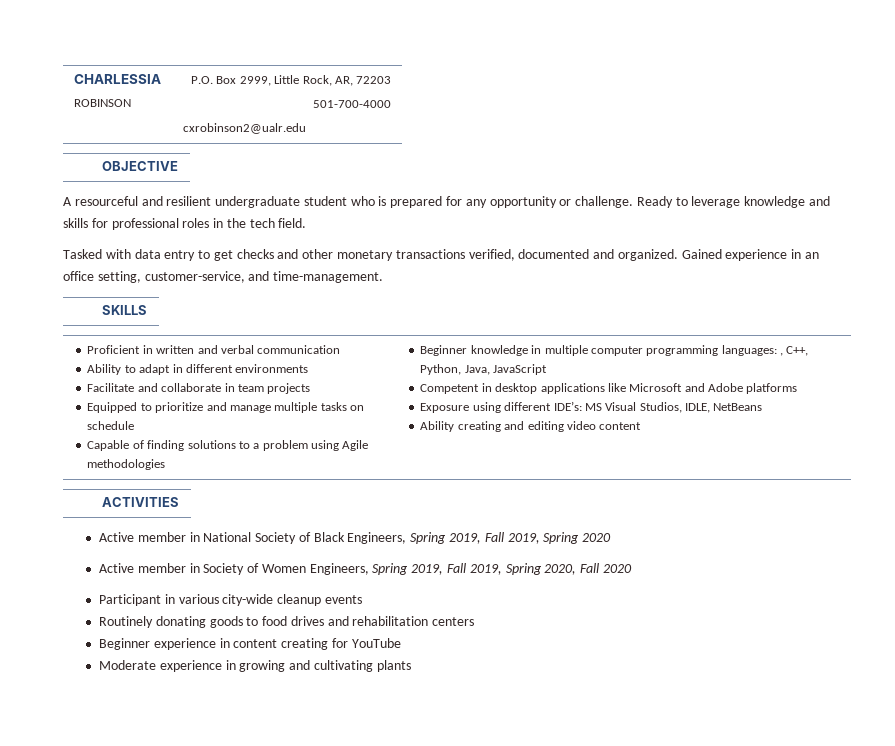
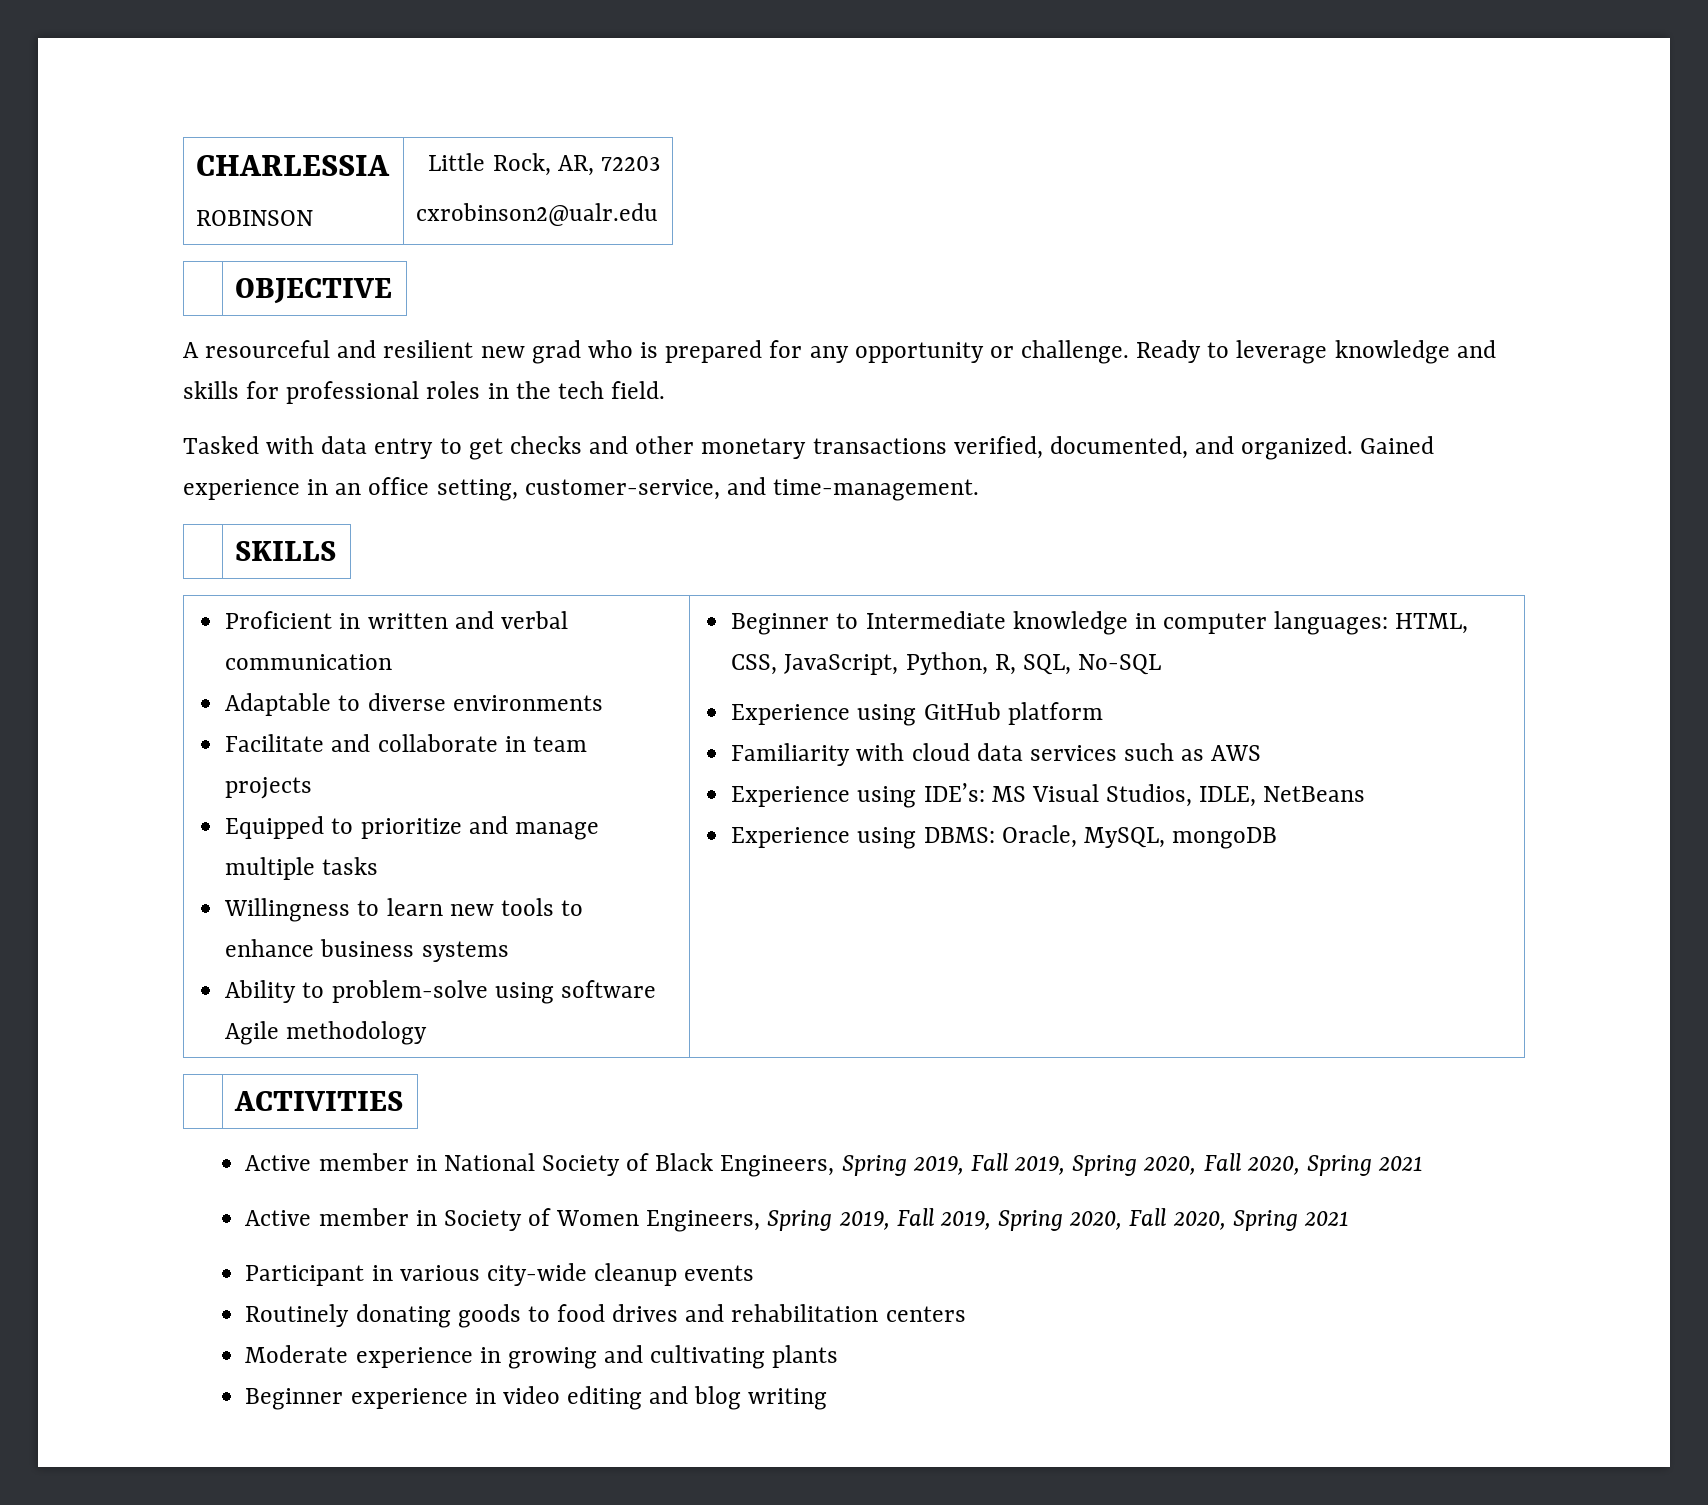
  CHARLESSIA
- ROBINSON | P.O. Box 2999, Little Rock, AR, 72203
- 501-700-4000
+ ROBINSON | Little Rock, AR, 72203
- A resourceful and resilient undergraduate student who is prepared for any opportunity or challenge.
+ A resourceful and resilient new grad who is prepared for any opportunity or challenge.
- Tasked with data entry to get checks and other monetary transactions verified, documented and organized.
+ Tasked with data entry to get checks and other monetary transactions verified, documented, and organized.
- Ability to adapt in different environments
+ Adaptable to diverse environments
- Equipped to prioritize and manage multiple tasks on schedule
- Capable of finding solutions to a problem using Agile methodologies | Beginner knowledge in multiple computer programming languages: , C++, Python, Java, JavaScript
- Competent in desktop applications like Microsoft and Adobe platforms
- Exposure using different IDE’s: MS Visual Studios, IDLE, NetBeans
+ Equipped to prioritize and manage multiple tasks
+ Willingness to learn new tools to enhance business systems
+ Ability to problem-solve using software Agile methodology | Beginner to Intermediate knowledge in computer languages: HTML, CSS, JavaScript, Python, R, SQL, No-SQL
+ Experience using GitHub platform
+ Familiarity with cloud data services such as AWS
+ Experience using IDE’s: MS Visual Studios, IDLE, NetBeans
- Ability creating and editing video content
+ Experience using DBMS: Oracle, MySQL, mongoDB
- Active member in National Society of Black Engineers, Spring 2019, Fall 2019, Spring 2020
+ Active member in National Society of Black Engineers, Spring 2019, Fall 2019, Spring 2020, Fall 2020, Spring 2021
- Active member in Society of Women Engineers, Spring 2019, Fall 2019, Spring 2020, Fall 2020
+ Active member in Society of Women Engineers, Spring 2019, Fall 2019, Spring 2020, Fall 2020, Spring 2021
- Beginner experience in content creating for YouTube
+ Beginner experience in video editing and blog writing

